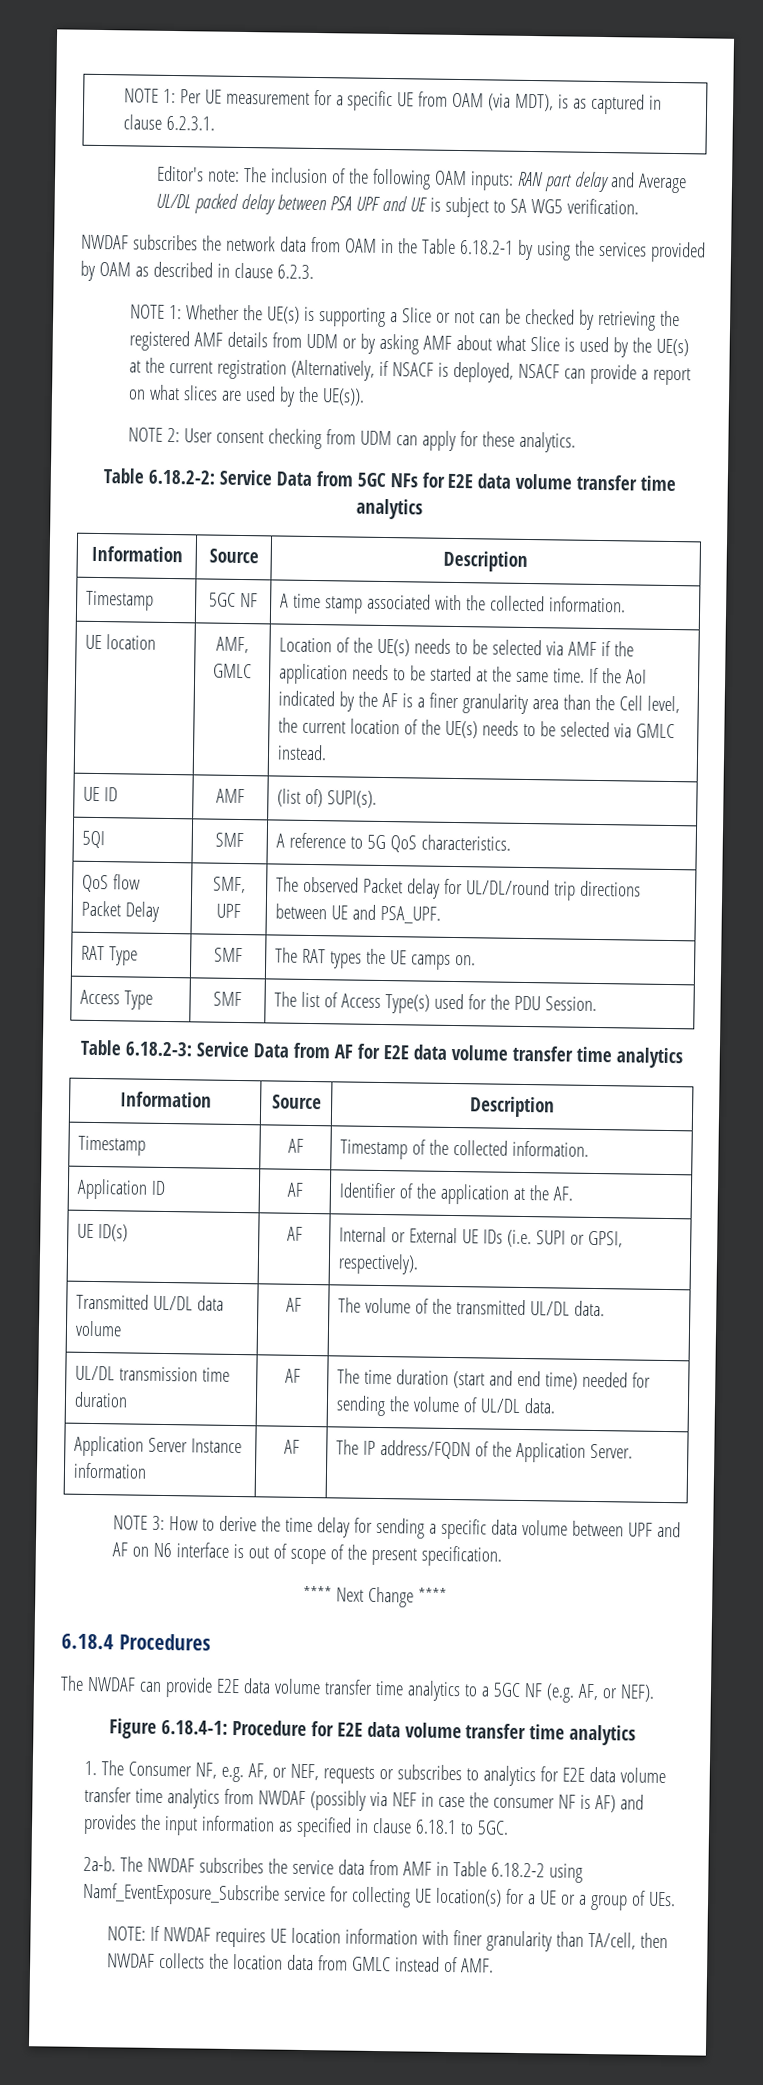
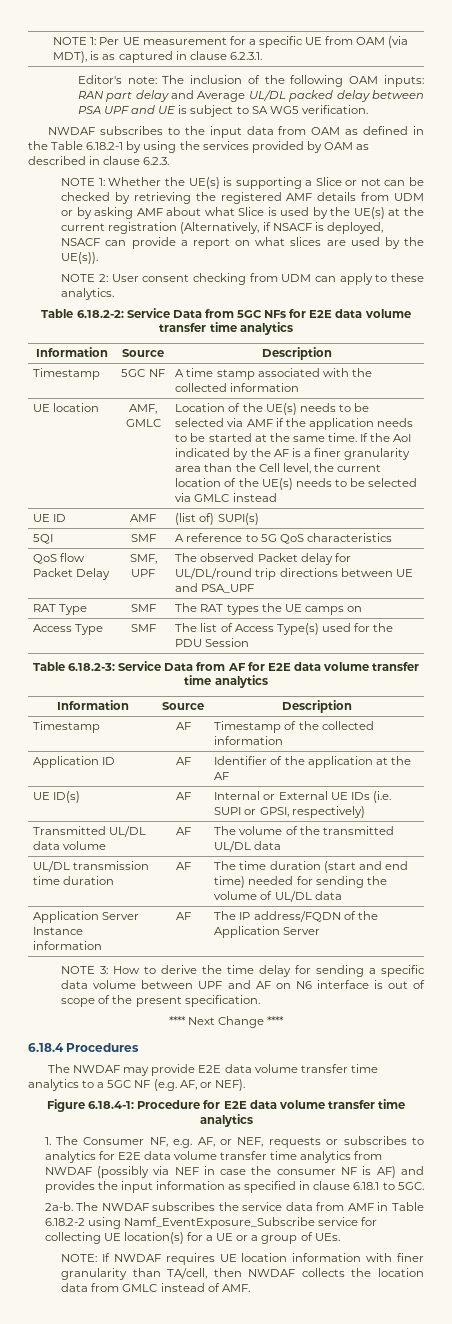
- NWDAF subscribes the network data from OAM in the Table 6.18.2-1 by using the services provided by OAM as described in clause 6.2.3.
+ NWDAF subscribes to the input data from OAM as defined in the Table 6.18.2-1 by using the services provided by OAM as described in clause 6.2.3.
- NOTE 2: User consent checking from UDM can apply for these analytics.
+ NOTE 2: User consent checking from UDM can apply to these analytics.
- Timestamp | 5GC NF | A time stamp associated with the collected information.
+ Timestamp | 5GC NF | A time stamp associated with the collected information
- If the AoI indicated by the AF is a finer granularity area than the Cell level, the current location of the UE(s) needs to be selected via GMLC instead.
+ If the AoI indicated by the AF is a finer granularity area than the Cell level, the current location of the UE(s) needs to be selected via GMLC instead
- UE ID | AMF | (list of) SUPI(s).
+ UE ID | AMF | (list of) SUPI(s)
- 5QI | SMF | A reference to 5G QoS characteristics.
+ 5QI | SMF | A reference to 5G QoS characteristics
- QoS flow Packet Delay | SMF, UPF | The observed Packet delay for UL/DL/round trip directions between UE and PSA_UPF.
+ QoS flow Packet Delay | SMF, UPF | The observed Packet delay for UL/DL/round trip directions between UE and PSA_UPF
- RAT Type | SMF | The RAT types the UE camps on.
+ RAT Type | SMF | The RAT types the UE camps on
- Access Type | SMF | The list of Access Type(s) used for the PDU Session.
+ Access Type | SMF | The list of Access Type(s) used for the PDU Session
- Timestamp | AF | Timestamp of the collected information.
+ Timestamp | AF | Timestamp of the collected information
- Application ID | AF | Identifier of the application at the AF.
+ Application ID | AF | Identifier of the application at the AF
- UE ID(s) | AF | Internal or External UE IDs (i.e. SUPI or GPSI, respectively).
+ UE ID(s) | AF | Internal or External UE IDs (i.e. SUPI or GPSI, respectively)
- Transmitted UL/DL data volume | AF | The volume of the transmitted UL/DL data.
+ Transmitted UL/DL data volume | AF | The volume of the transmitted UL/DL data
- UL/DL transmission time duration | AF | The time duration (start and end time) needed for sending the volume of UL/DL data.
+ UL/DL transmission time duration | AF | The time duration (start and end time) needed for sending the volume of UL/DL data
- Application Server Instance information | AF | The IP address/FQDN of the Application Server.
+ Application Server Instance information | AF | The IP address/FQDN of the Application Server
- The NWDAF can provide E2E data volume transfer time analytics to a 5GC NF (e.g. AF, or NEF).
+ The NWDAF may provide E2E data volume transfer time analytics to a 5GC NF (e.g. AF, or NEF).

